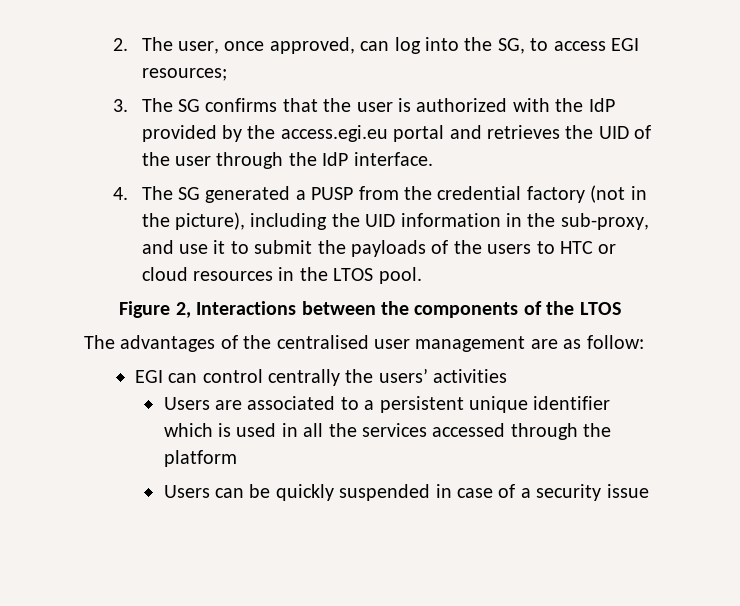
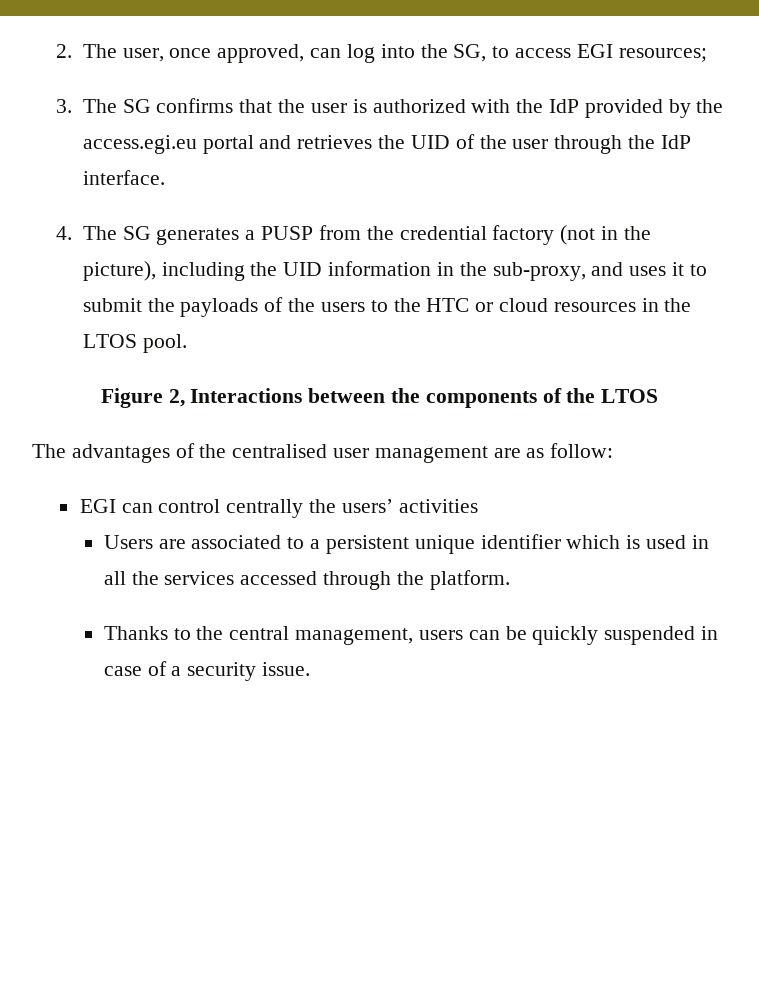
- 4. The SG generated a PUSP from the credential factory (not in the picture), including the UID information in the sub-proxy, and use it to submit the payloads of the users to HTC or cloud resources in the LTOS pool.
+ 4. The SG generates a PUSP from the credential factory (not in the picture), including the UID information in the sub-proxy, and uses it to submit the payloads of the users to the HTC or cloud resources in the LTOS pool.
- Users are associated to a persistent unique identifier which is used in all the services accessed through the platform
- Users can be quickly suspended in case of a security issue
+ Users are associated to a persistent unique identifier which is used in all the services accessed through the platform.
+ Thanks to the central management, users can be quickly suspended in case of a security issue.

